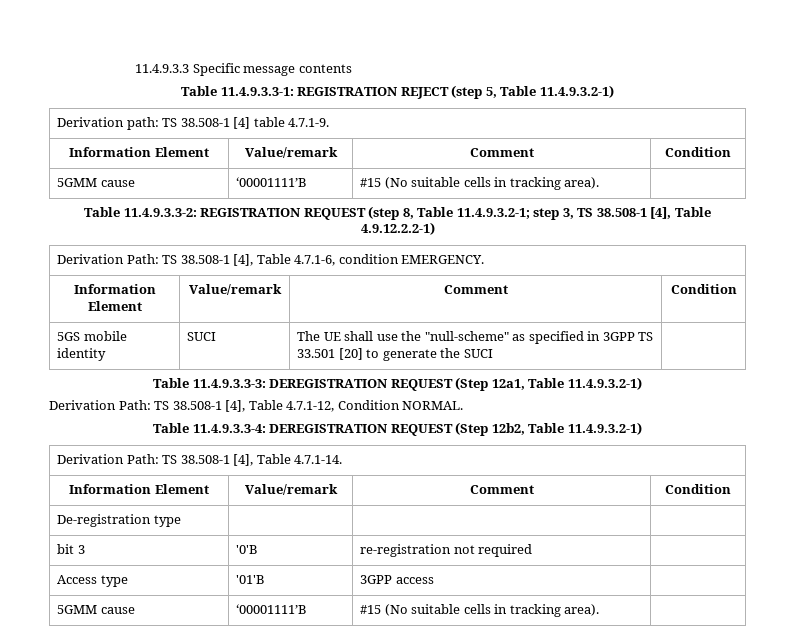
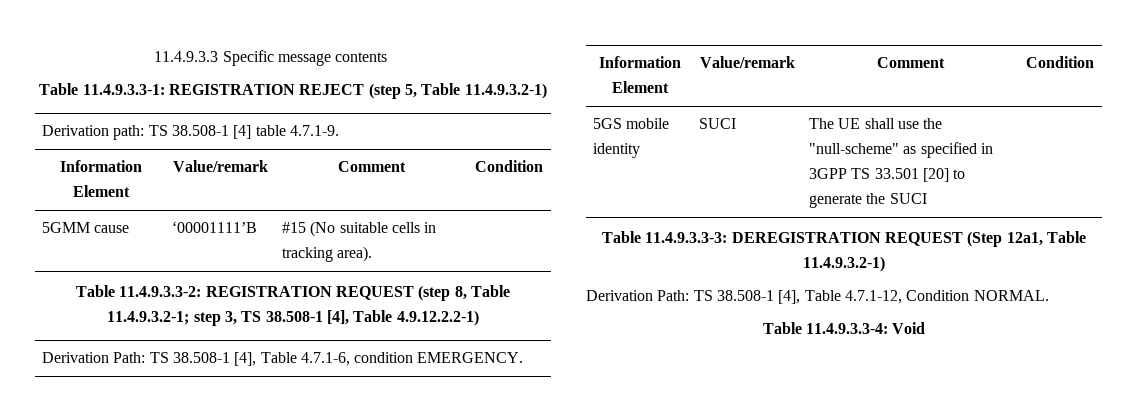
- Table 11.4.9.3.3-4: DEREGISTRATION REQUEST (Step 12b2, Table 11.4.9.3.2-1)
- Derivation Path: TS 38.508-1 [4], Table 4.7.1-14.
- Information Element | Value/remark | Comment | Condition
- De-registration type | | |
- bit 3 | '0'B | re-registration not required |
- Access type | '01'B | 3GPP access |
- 5GMM cause | ‘00001111’B | #15 (No suitable cells in tracking area). |
+ Table 11.4.9.3.3-4: Void

